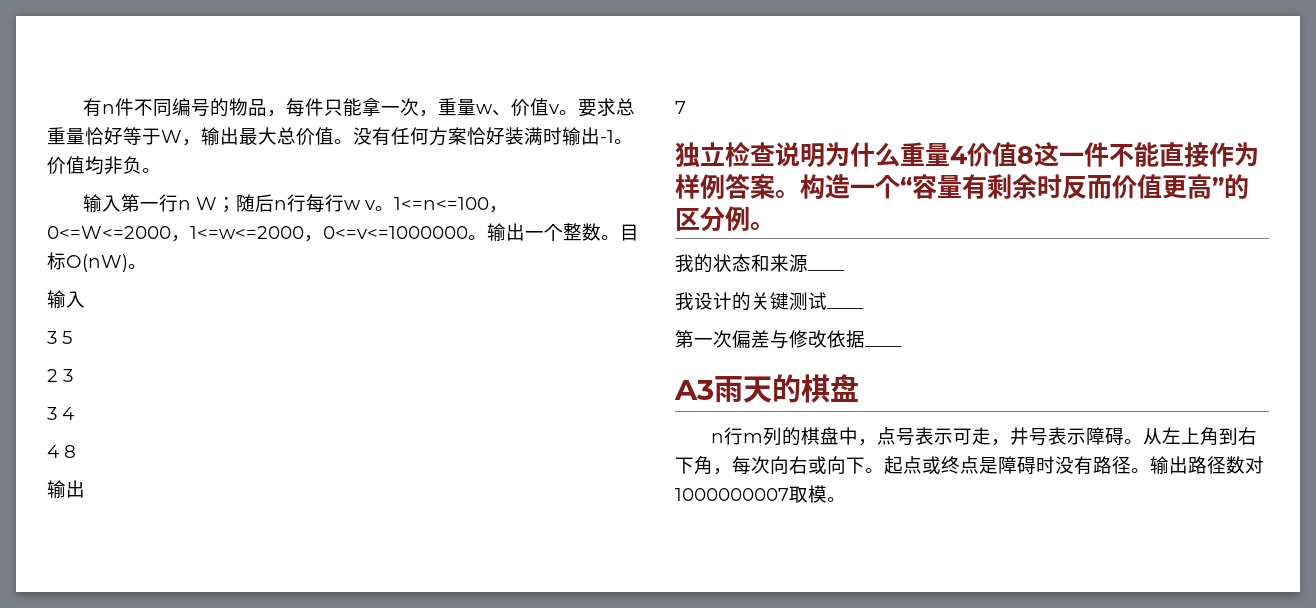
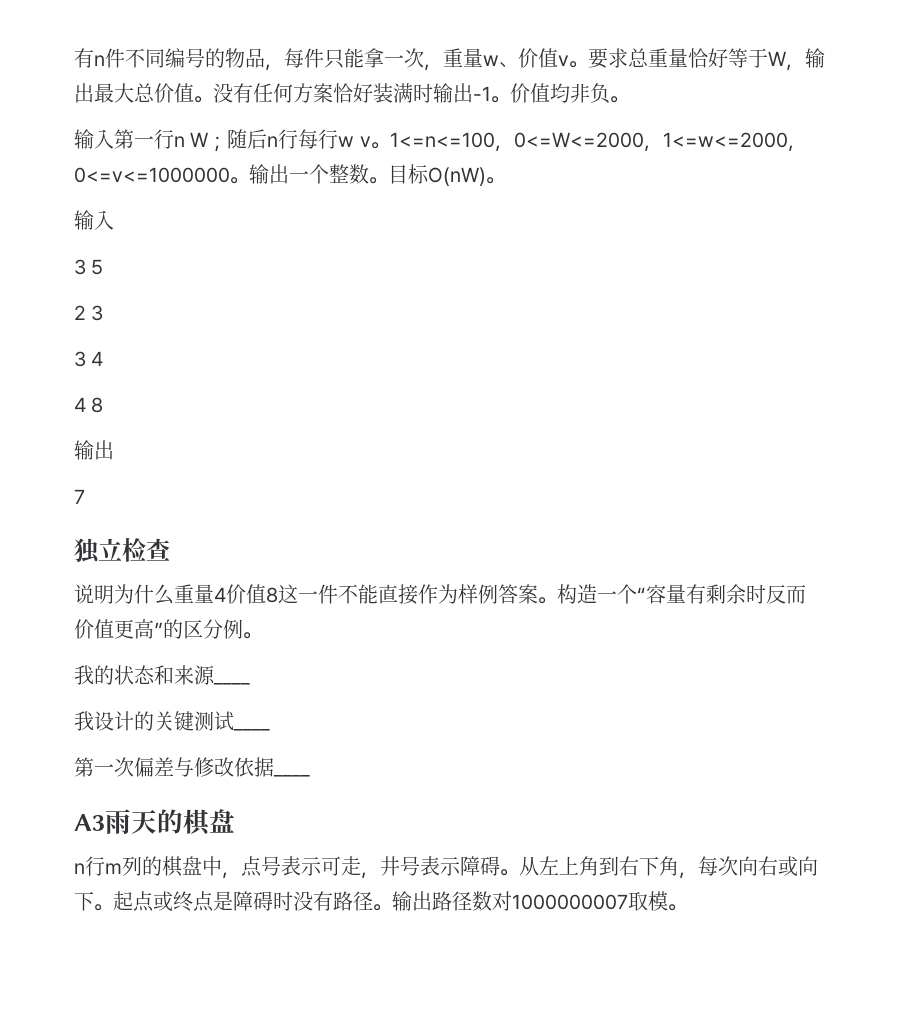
- 独立检查说明为什么重量4价值8这一件不能直接作为样例答案。
+ 独立检查
+ 说明为什么重量4价值8这一件不能直接作为样例答案。

